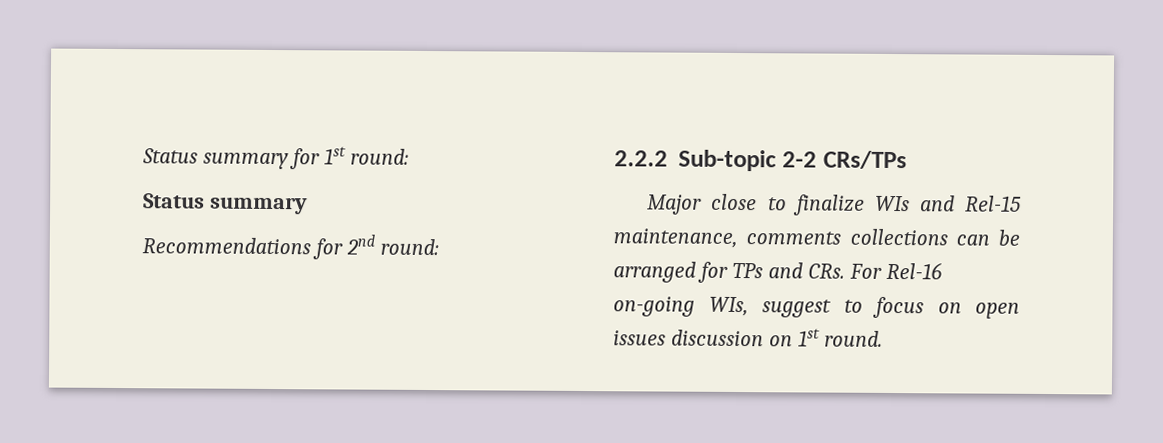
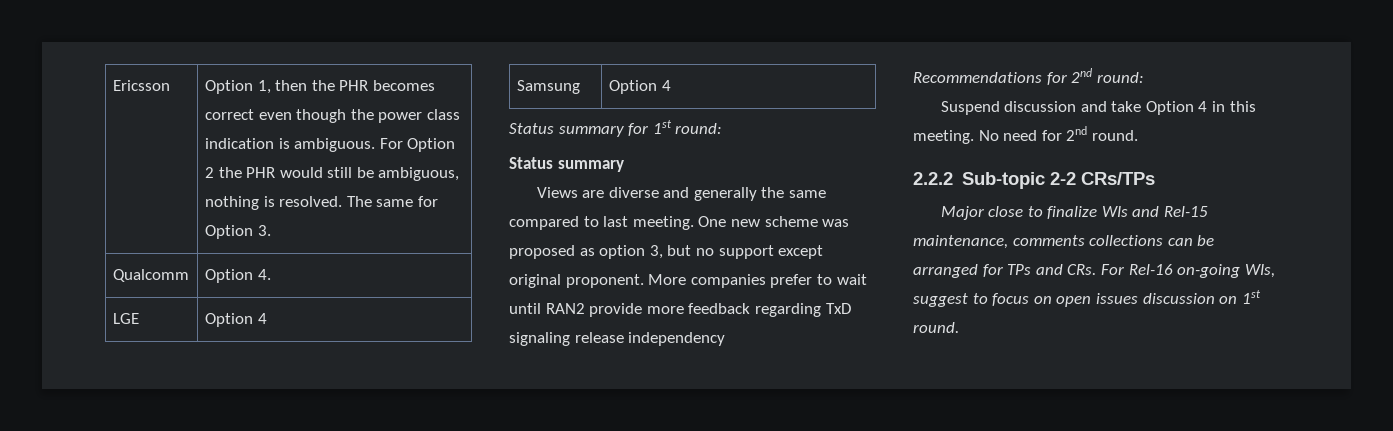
+ Ericsson | Option 1, then the PHR becomes correct even though the power class indication is ambiguous. For Option 2 the PHR would still be ambiguous, nothing is resolved. The same for Option 3.
+ Qualcomm | Option 4.
+ LGE | Option 4
+ Samsung | Option 4
+ Views are diverse and generally the same compared to last meeting. One new scheme was proposed as option 3, but no support except original proponent. More companies prefer to wait until RAN2 provide more feedback regarding TxD signaling release independency
  Recommendations for 2nd round:
+ Suspend discussion and take Option 4 in this meeting. No need for 2nd round.

